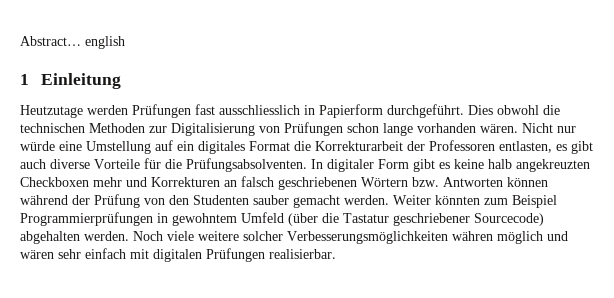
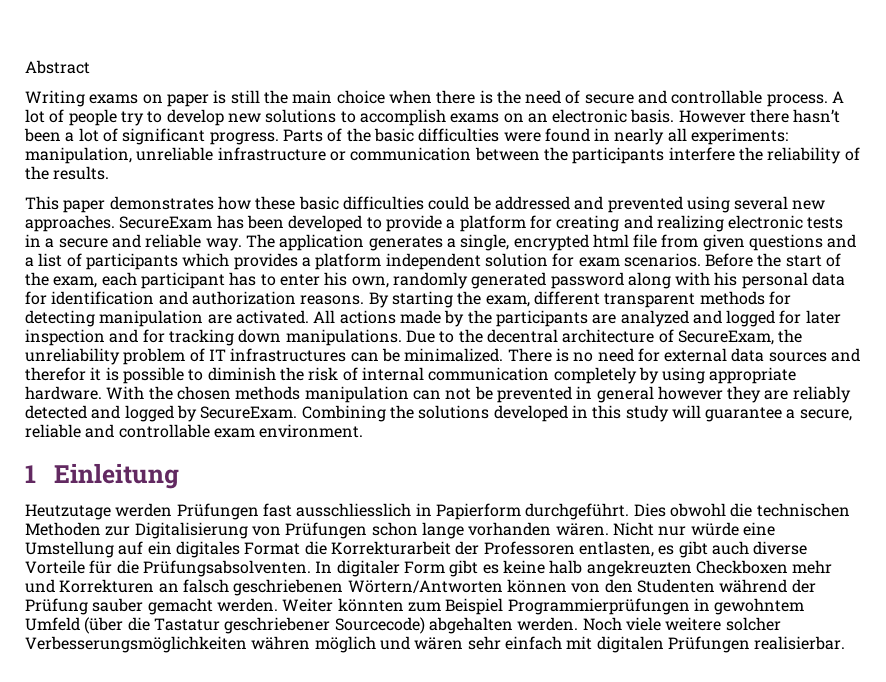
- Abstract… english
+ Abstract
+ Writing exams on paper is still the main choice when there is the need of secure and controllable process. A lot of people try to develop new solutions to accomplish exams on an electronic basis. However there hasn’t been a lot of significant progress. Parts of the basic difficulties were found in nearly all experiments: manipulation, unreliable infrastructure or communication between the participants interfere the reliability of the results.
+ This paper demonstrates how these basic difficulties could be addressed and prevented using several new approaches. SecureExam has been developed to provide a platform for creating and realizing electronic tests in a secure and reliable way. The application generates a single, encrypted html file from given questions and a list of participants which provides a platform independent solution for exam scenarios. Before the start of the exam, each participant has to enter his own, randomly generated password along with his personal data for identification and authorization reasons. By starting the exam, different transparent methods for detecting manipulation are activated. All actions made by the participants are analyzed and logged for later inspection and for tracking down manipulations. Due to the decentral architecture of SecureExam, the unreliability problem of IT infrastructures can be minimalized. There is no need for external data sources and therefor it is possible to diminish the risk of internal communication completely by using appropriate hardware. With the chosen methods manipulation can not be prevented in general however they are reliably detected and logged by SecureExam. Combining the solutions developed in this study will guarantee a secure, reliable and controllable exam environment.
- In digitaler Form gibt es keine halb angekreuzten Checkboxen mehr und Korrekturen an falsch geschriebenen Wörtern bzw. Antworten können während der Prüfung von den Studenten sauber gemacht werden.
+ In digitaler Form gibt es keine halb angekreuzten Checkboxen mehr und Korrekturen an falsch geschriebenen Wörtern/Antworten können von den Studenten während der Prüfung sauber gemacht werden.

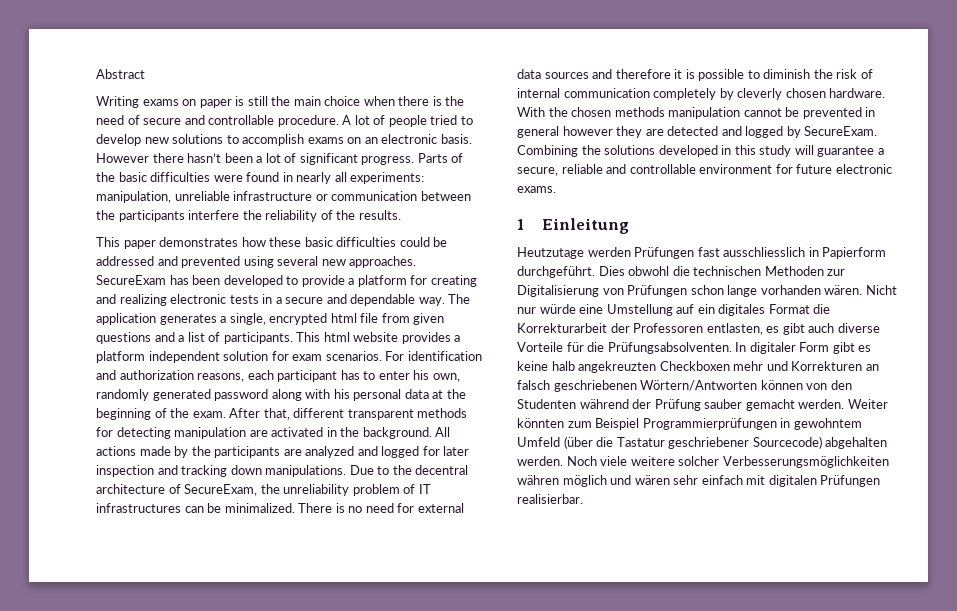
- Writing exams on paper is still the main choice when there is the need of secure and controllable process.
+ Writing exams on paper is still the main choice when there is the need of secure and controllable procedure.
- A lot of people try to develop new solutions to accomplish exams on an electronic basis.
+ A lot of people tried to develop new solutions to accomplish exams on an electronic basis.
- SecureExam has been developed to provide a platform for creating and realizing electronic tests in a secure and reliable way.
+ SecureExam has been developed to provide a platform for creating and realizing electronic tests in a secure and dependable way.
- The application generates a single, encrypted html file from given questions and a list of participants which provides a platform independent solution for exam scenarios.
+ The application generates a single, encrypted html file from given questions and a list of participants. This html website provides a platform independent solution for exam scenarios.
- Before the start of the exam, each participant has to enter his own, randomly generated password along with his personal data for identification and authorization reasons. By starting the exam, different transparent methods for detecting manipulation are activated.
+ For identification and authorization reasons, each participant has to enter his own, randomly generated password along with his personal data at the beginning of the exam. After that, different transparent methods for detecting manipulation are activated in the background.
- All actions made by the participants are analyzed and logged for later inspection and for tracking down manipulations.
+ All actions made by the participants are analyzed and logged for later inspection and tracking down manipulations.
- There is no need for external data sources and therefor it is possible to diminish the risk of internal communication completely by using appropriate hardware.
+ There is no need for external data sources and therefore it is possible to diminish the risk of internal communication completely by cleverly chosen hardware.
- With the chosen methods manipulation can not be prevented in general however they are reliably detected and logged by SecureExam.
+ With the chosen methods manipulation cannot be prevented in general however they are detected and logged by SecureExam.
- Combining the solutions developed in this study will guarantee a secure, reliable and controllable exam environment.
+ Combining the solutions developed in this study will guarantee a secure, reliable and controllable environment for future electronic exams.

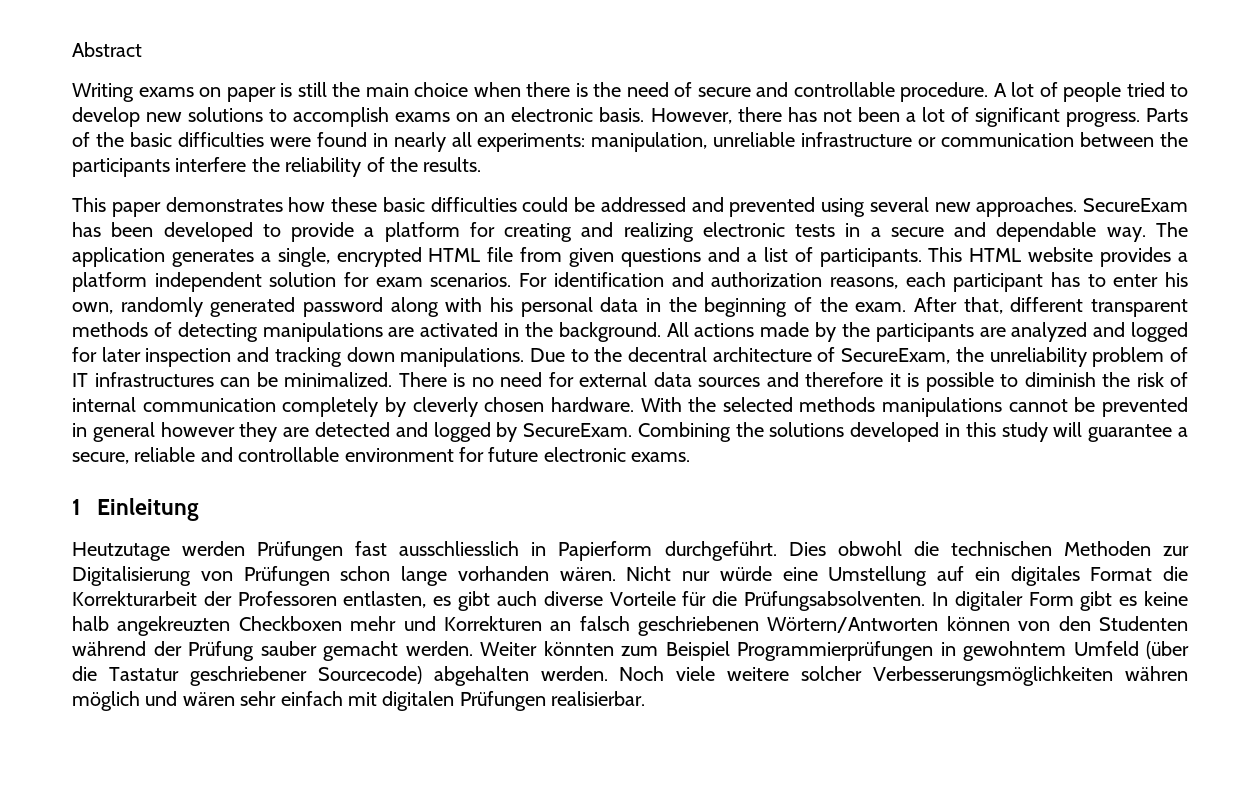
- However there hasn’t been a lot of significant progress.
+ However, there has not been a lot of significant progress.
- The application generates a single, encrypted html file from given questions and a list of participants.
+ The application generates a single, encrypted HTML file from given questions and a list of participants.
- This html website provides a platform independent solution for exam scenarios.
+ This HTML website provides a platform independent solution for exam scenarios.
- For identification and authorization reasons, each participant has to enter his own, randomly generated password along with his personal data at the beginning of the exam.
+ For identification and authorization reasons, each participant has to enter his own, randomly generated password along with his personal data in the beginning of the exam.
- After that, different transparent methods for detecting manipulation are activated in the background.
+ After that, different transparent methods of detecting manipulations are activated in the background.
- With the chosen methods manipulation cannot be prevented in general however they are detected and logged by SecureExam.
+ With the selected methods manipulations cannot be prevented in general however they are detected and logged by SecureExam.

